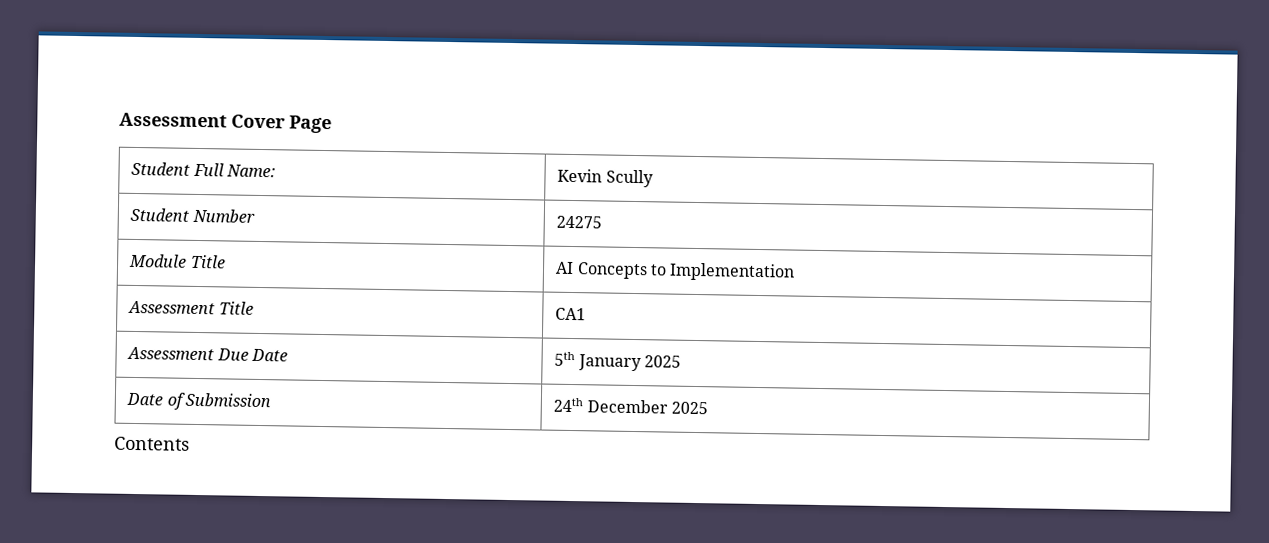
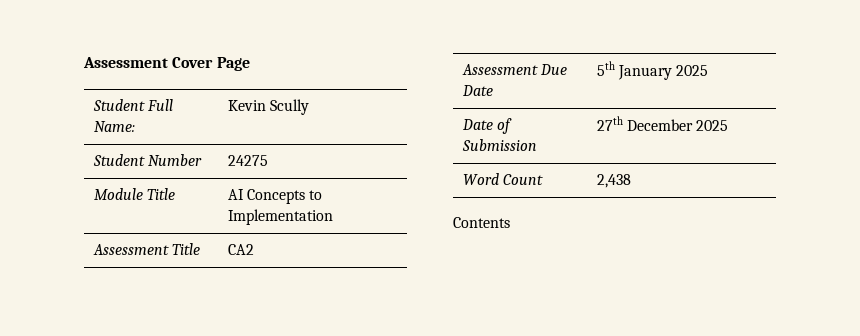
- Assessment Title | CA1
+ Assessment Title | CA2
- Date of Submission | 24th December 2025
+ Date of Submission | 27th December 2025
+ Word Count | 2,438

